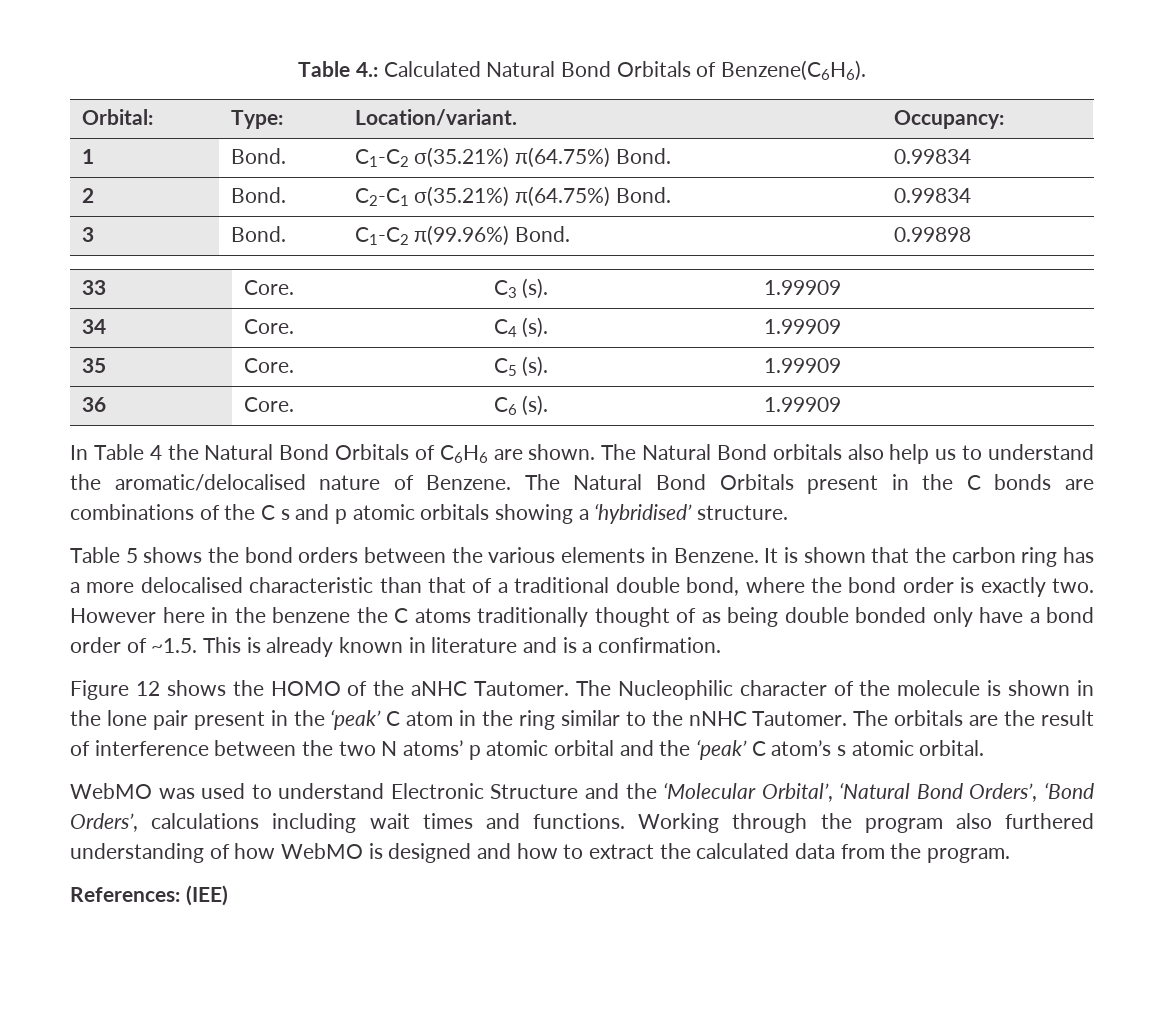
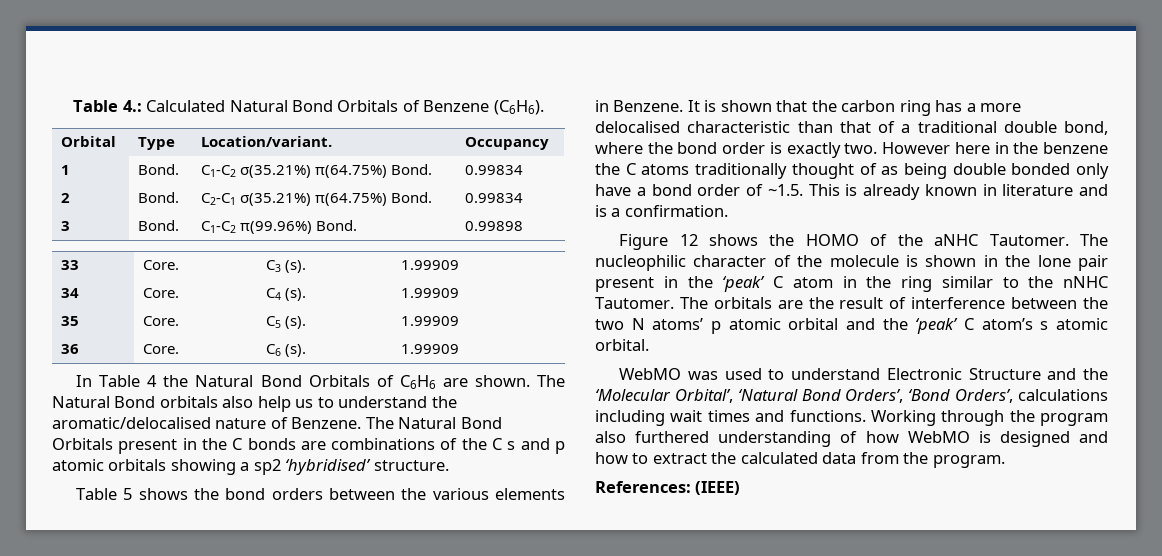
- Table 4.: Calculated Natural Bond Orbitals of Benzene(C6H6).
- Orbital: | Type: | Location/variant. | Occupancy:
+ Table 4.: Calculated Natural Bond Orbitals of Benzene (C6H6).
+ Orbital | Type | Location/variant. | Occupancy
- The Natural Bond Orbitals present in the C bonds are combinations of the C s and p atomic orbitals showing a ‘hybridised’ structure.
+ The Natural Bond Orbitals present in the C bonds are combinations of the C s and p atomic orbitals showing a sp2 ‘hybridised’ structure.
- The Nucleophilic character of the molecule is shown in the lone pair present in the ‘peak’ C atom in the ring similar to the nNHC Tautomer.
+ The nucleophilic character of the molecule is shown in the lone pair present in the ‘peak’ C atom in the ring similar to the nNHC Tautomer.
- References: (IEE)
+ References: (IEEE)

